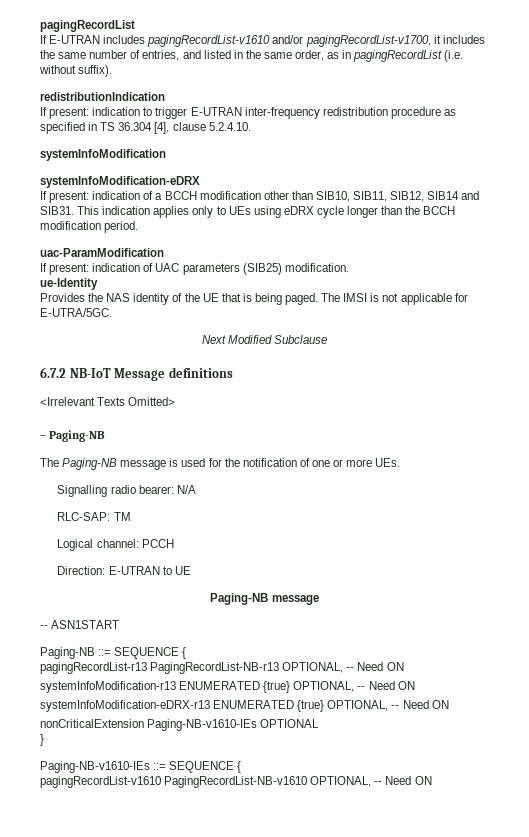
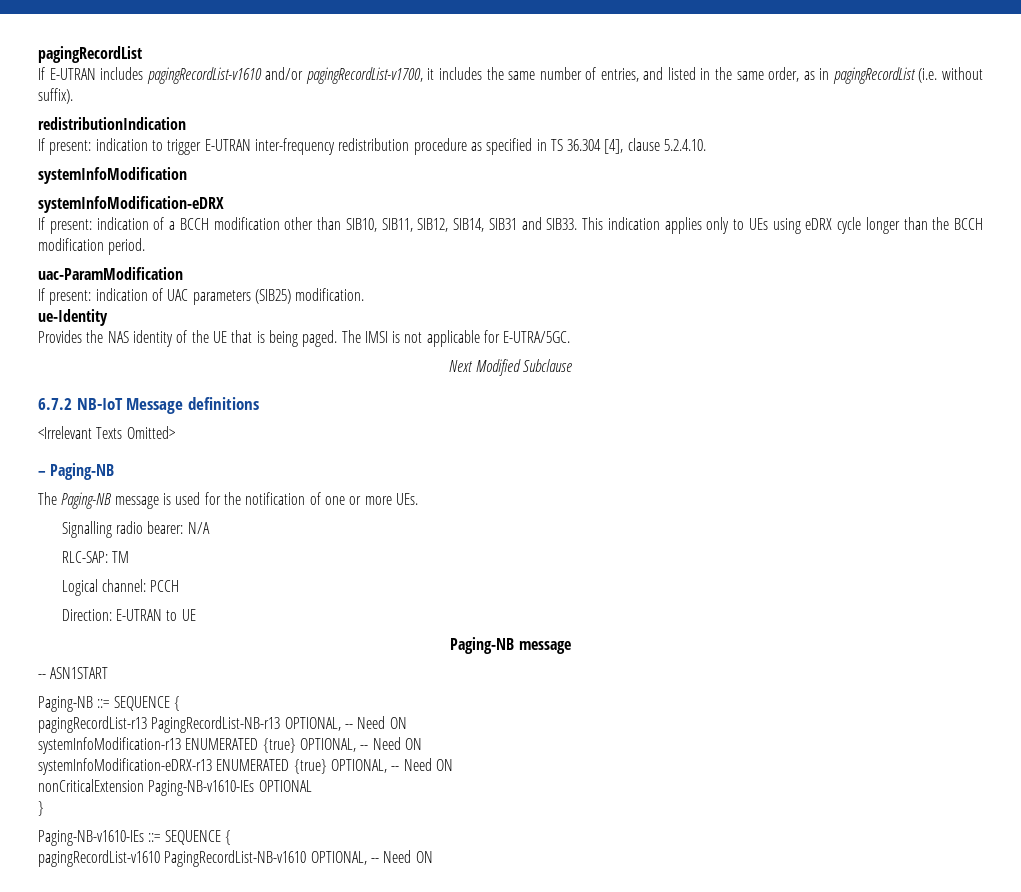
- If present: indication of a BCCH modification other than SIB10, SIB11, SIB12, SIB14 and SIB31.
+ If present: indication of a BCCH modification other than SIB10, SIB11, SIB12, SIB14, SIB31 and SIB33.

